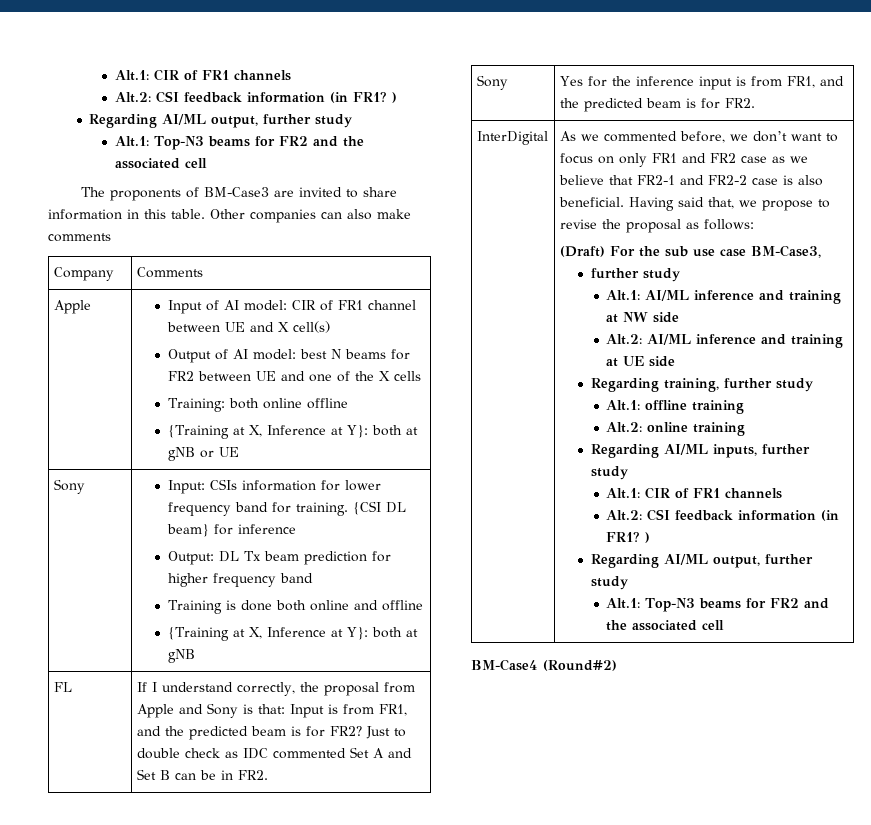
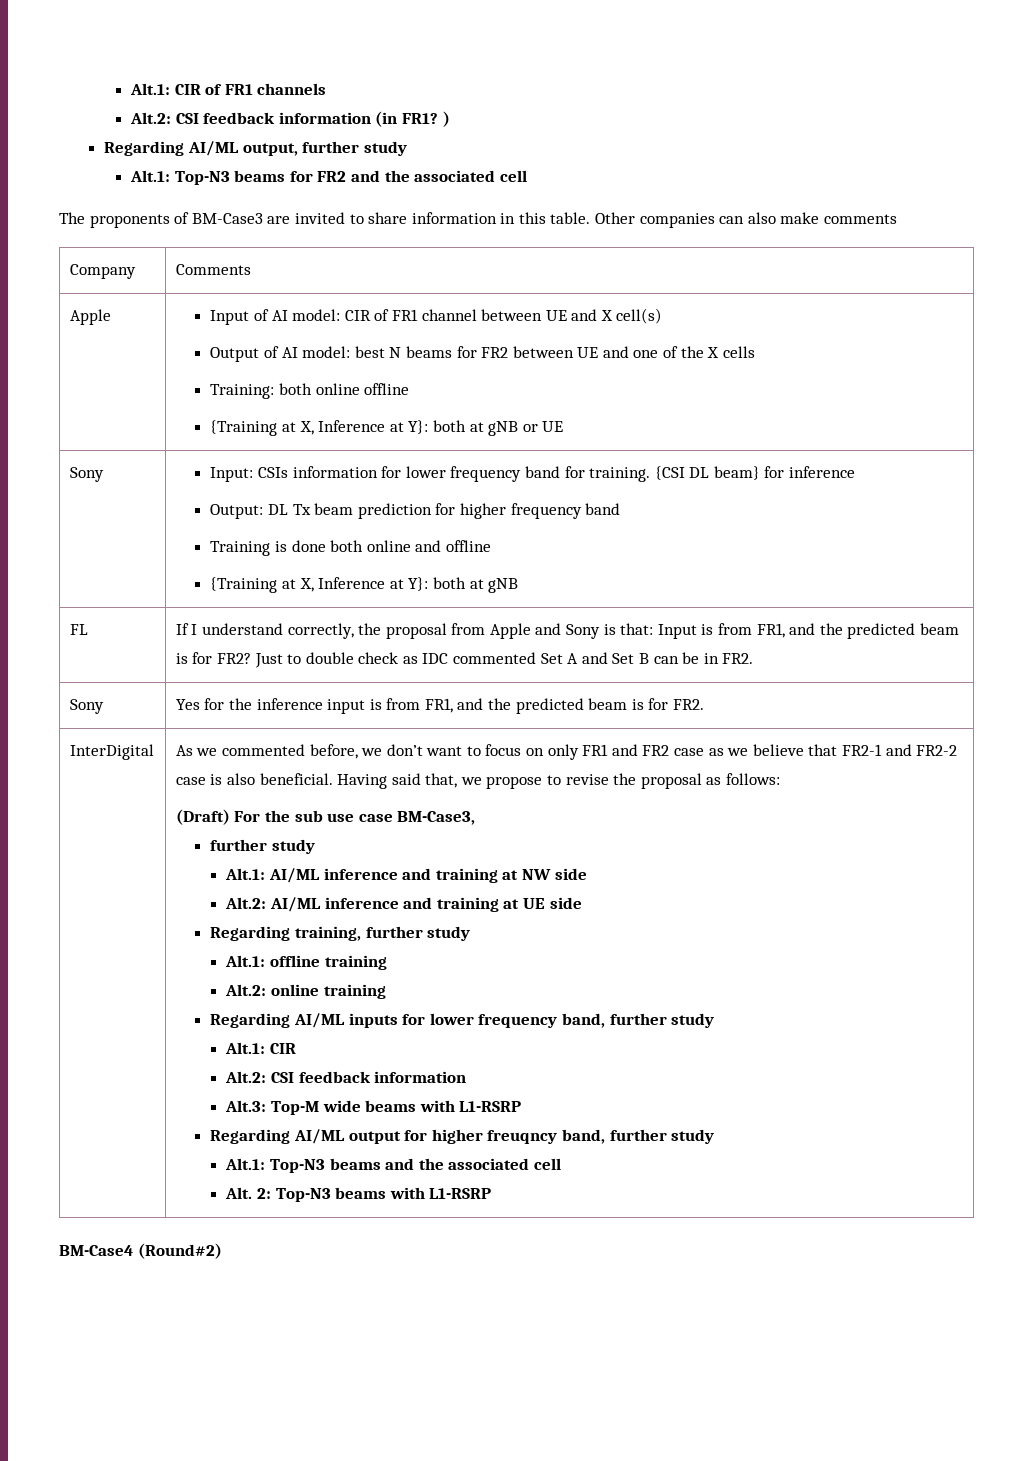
- Regarding AI/ML inputs, further study
- Alt.1: CIR of FR1 channels
- Alt.2: CSI feedback information (in FR1? )
- Regarding AI/ML output, further study
- Alt.1: Top-N3 beams for FR2 and the associated cell
+ Regarding AI/ML inputs for lower frequency band, further study
+ Alt.1: CIR
+ Alt.2: CSI feedback information
+ Alt.3: Top-M wide beams with L1-RSRP
+ Regarding AI/ML output for higher freuqncy band, further study
+ Alt.1: Top-N3 beams and the associated cell
+ Alt. 2: Top-N3 beams with L1-RSRP

